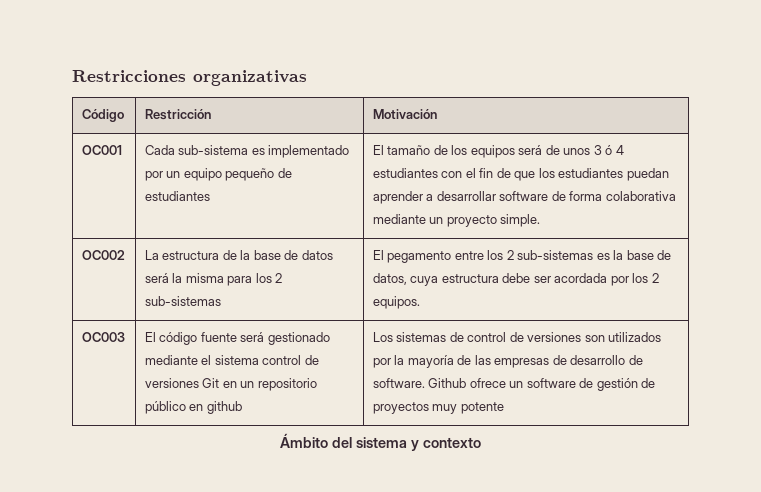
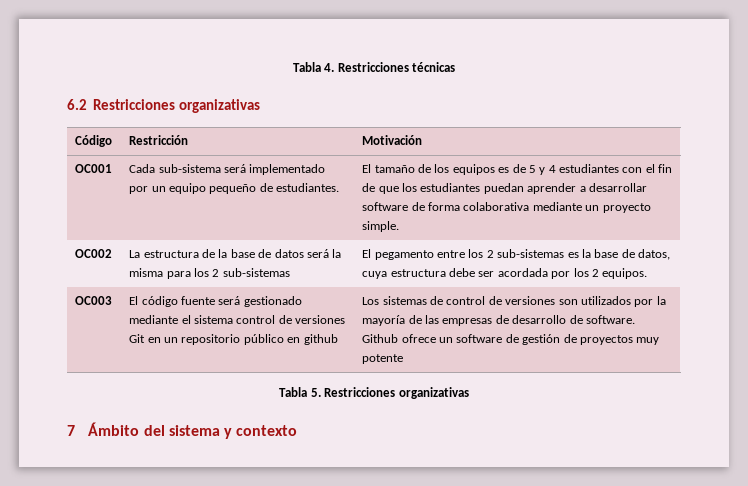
- Restricciones organizativas
+ Tabla 4. Restricciones técnicas
+ 6.2 Restricciones organizativas
- Cada sub-sistema es implementado por un equipo pequeño de estudiantes
+ Cada sub-sistema será implementado por un equipo pequeño de estudiantes.
- El tamaño de los equipos será de unos 3 ó 4 estudiantes con el fin de que los estudiantes puedan aprender a desarrollar software de forma colaborativa mediante un proyecto simple.
+ El tamaño de los equipos es de 5 y 4 estudiantes con el fin de que los estudiantes puedan aprender a desarrollar software de forma colaborativa mediante un proyecto simple.
- Ámbito del sistema y contexto
+ Tabla 5. Restricciones organizativas
+ 7 Ámbito del sistema y contexto

